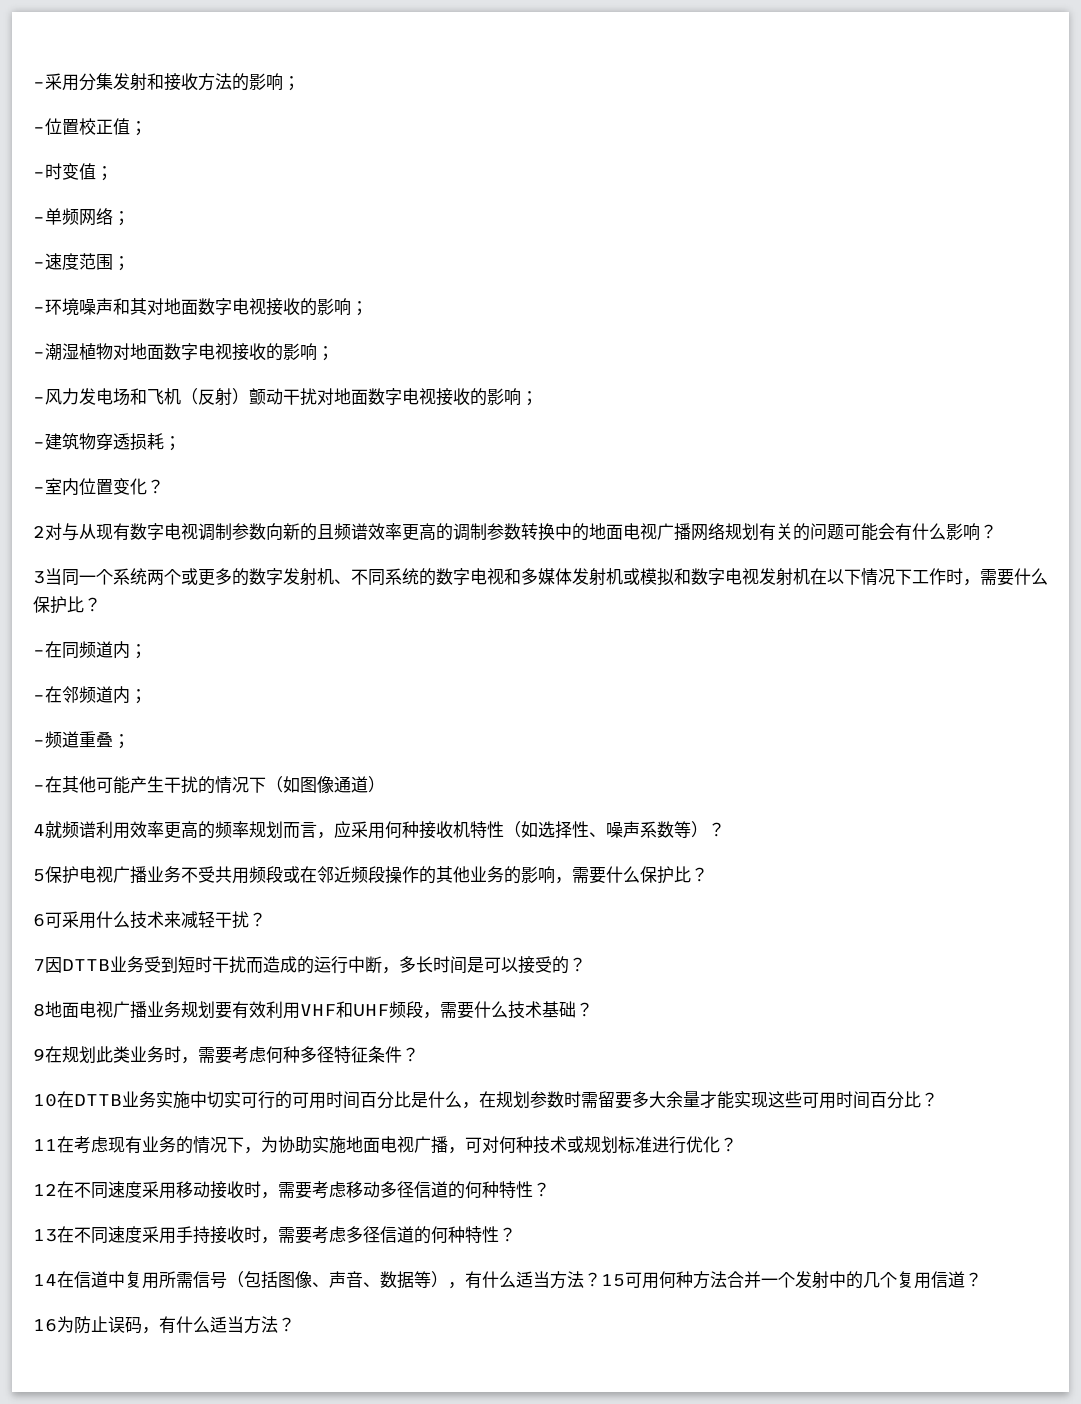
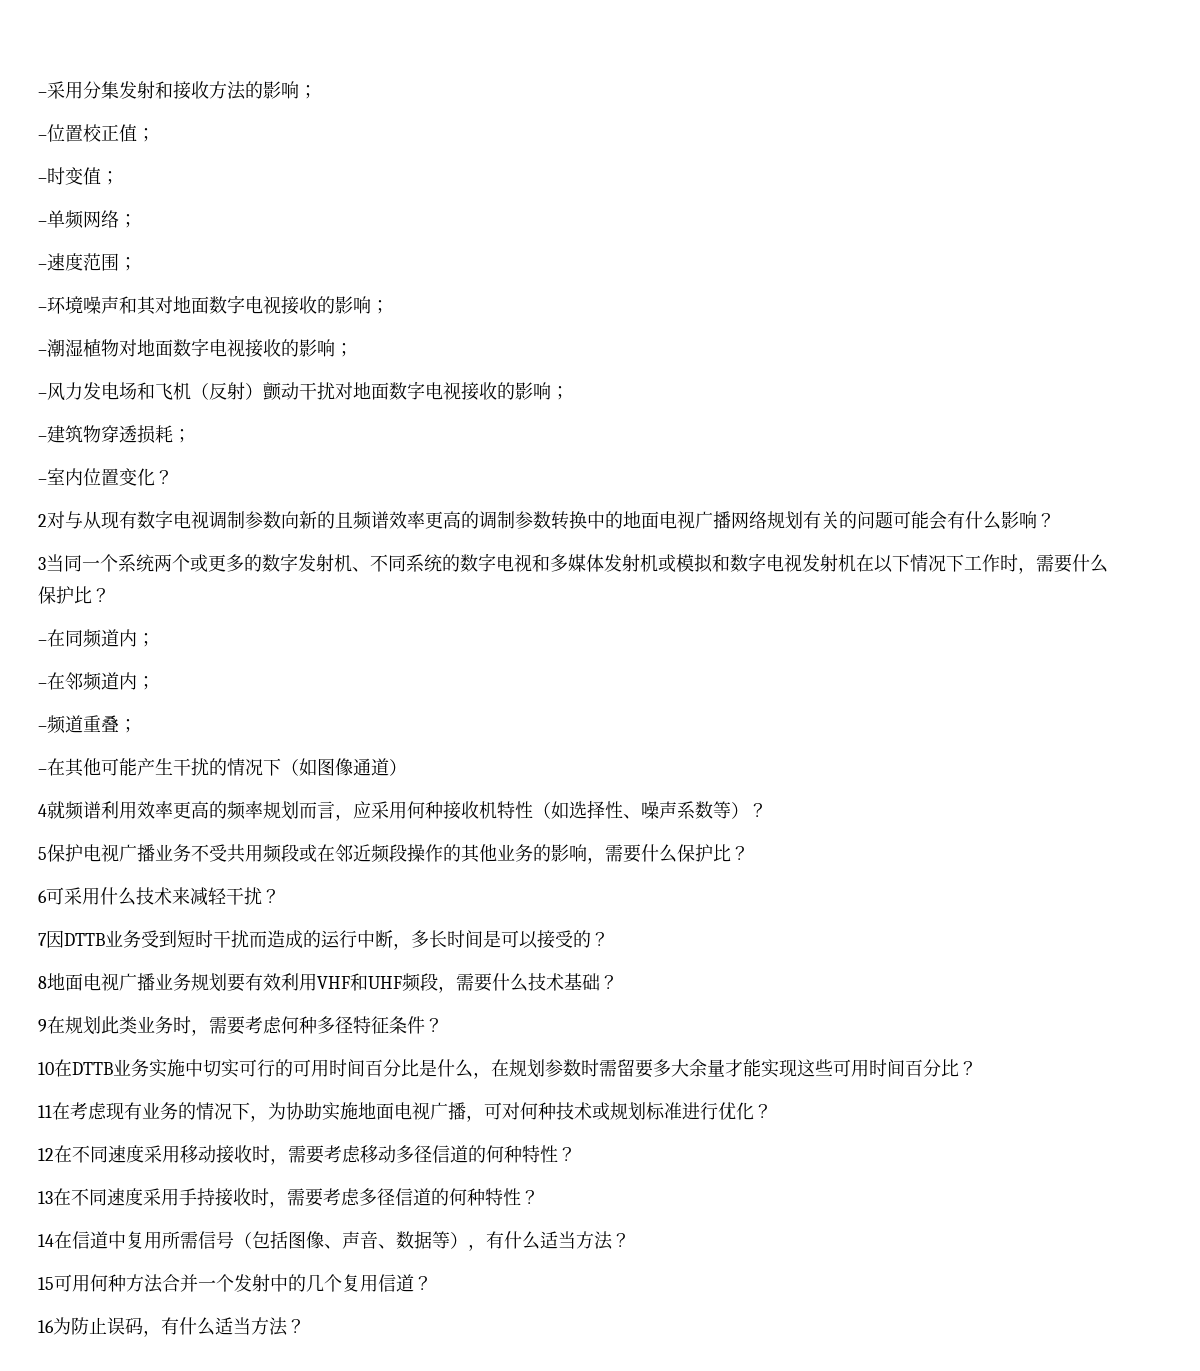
- 14在信道中复用所需信号（包括图像、声音、数据等），有什么适当方法？15可用何种方法合并一个发射中的几个复用信道？
+ 14在信道中复用所需信号（包括图像、声音、数据等），有什么适当方法？
+ 15可用何种方法合并一个发射中的几个复用信道？

